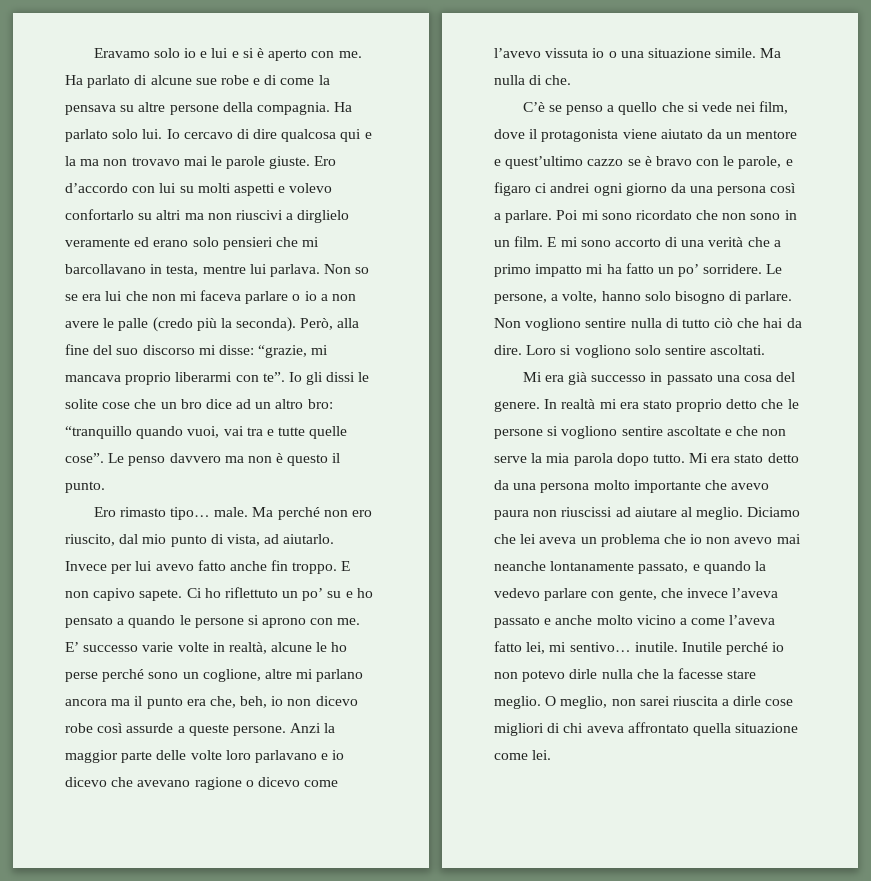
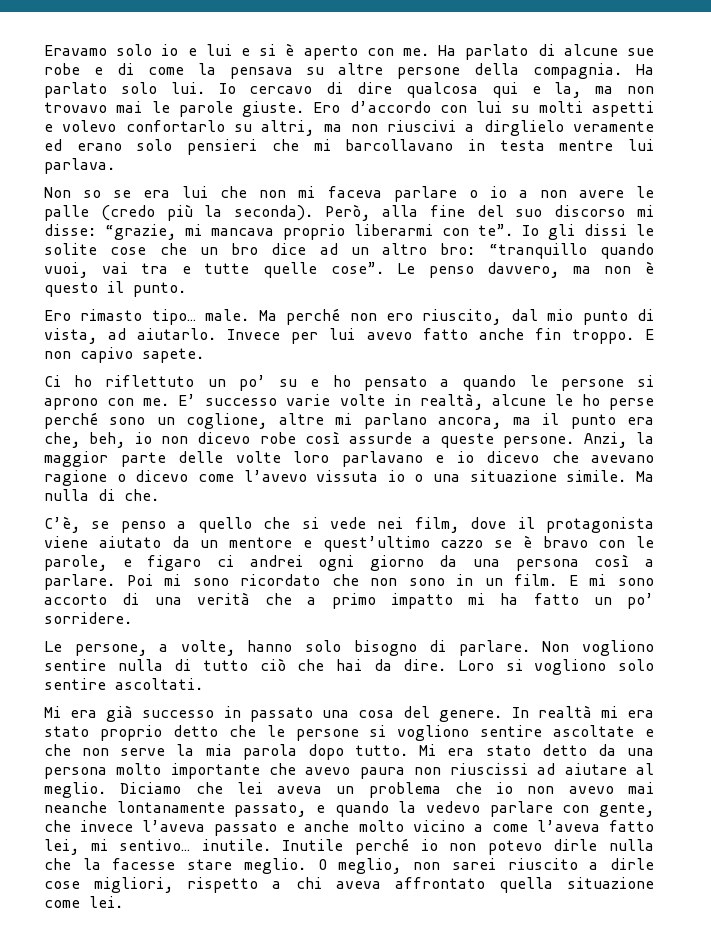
- Io cercavo di dire qualcosa qui e la ma non trovavo mai le parole giuste.
+ Io cercavo di dire qualcosa qui e la, ma non trovavo mai le parole giuste.
- Ero d’accordo con lui su molti aspetti e volevo confortarlo su altri ma non riuscivi a dirglielo veramente ed erano solo pensieri che mi barcollavano in testa, mentre lui parlava. Non so se era lui che non mi faceva parlare o io a non avere le palle (credo più la seconda).
+ Ero d’accordo con lui su molti aspetti e volevo confortarlo su altri, ma non riuscivi a dirglielo veramente ed erano solo pensieri che mi barcollavano in testa mentre lui parlava.
+ Non so se era lui che non mi faceva parlare o io a non avere le palle (credo più la seconda).
- Le penso davvero ma non è questo il punto.
+ Le penso davvero, ma non è questo il punto.
- E non capivo sapete. Ci ho riflettuto un po’ su e ho pensato a quando le persone si aprono con me.
+ E non capivo sapete.
+ Ci ho riflettuto un po’ su e ho pensato a quando le persone si aprono con me.
- E’ successo varie volte in realtà, alcune le ho perse perché sono un coglione, altre mi parlano ancora ma il punto era che, beh, io non dicevo robe così assurde a queste persone.
+ E’ successo varie volte in realtà, alcune le ho perse perché sono un coglione, altre mi parlano ancora, ma il punto era che, beh, io non dicevo robe così assurde a queste persone.
- Anzi la maggior parte delle volte loro parlavano e io dicevo che avevano ragione o dicevo come l’avevo vissuta io o una situazione simile.
+ Anzi, la maggior parte delle volte loro parlavano e io dicevo che avevano ragione o dicevo come l’avevo vissuta io o una situazione simile.
- C’è se penso a quello che si vede nei film, dove il protagonista viene aiutato da un mentore e quest’ultimo cazzo se è bravo con le parole, e figaro ci andrei ogni giorno da una persona così a parlare.
+ C’è, se penso a quello che si vede nei film, dove il protagonista viene aiutato da un mentore e quest’ultimo cazzo se è bravo con le parole, e figaro ci andrei ogni giorno da una persona così a parlare.
- E mi sono accorto di una verità che a primo impatto mi ha fatto un po’ sorridere. Le persone, a volte, hanno solo bisogno di parlare.
+ E mi sono accorto di una verità che a primo impatto mi ha fatto un po’ sorridere.
+ Le persone, a volte, hanno solo bisogno di parlare.
- O meglio, non sarei riuscita a dirle cose migliori di chi aveva affrontato quella situazione come lei.
+ O meglio, non sarei riuscito a dirle cose migliori, rispetto a chi aveva affrontato quella situazione come lei.

